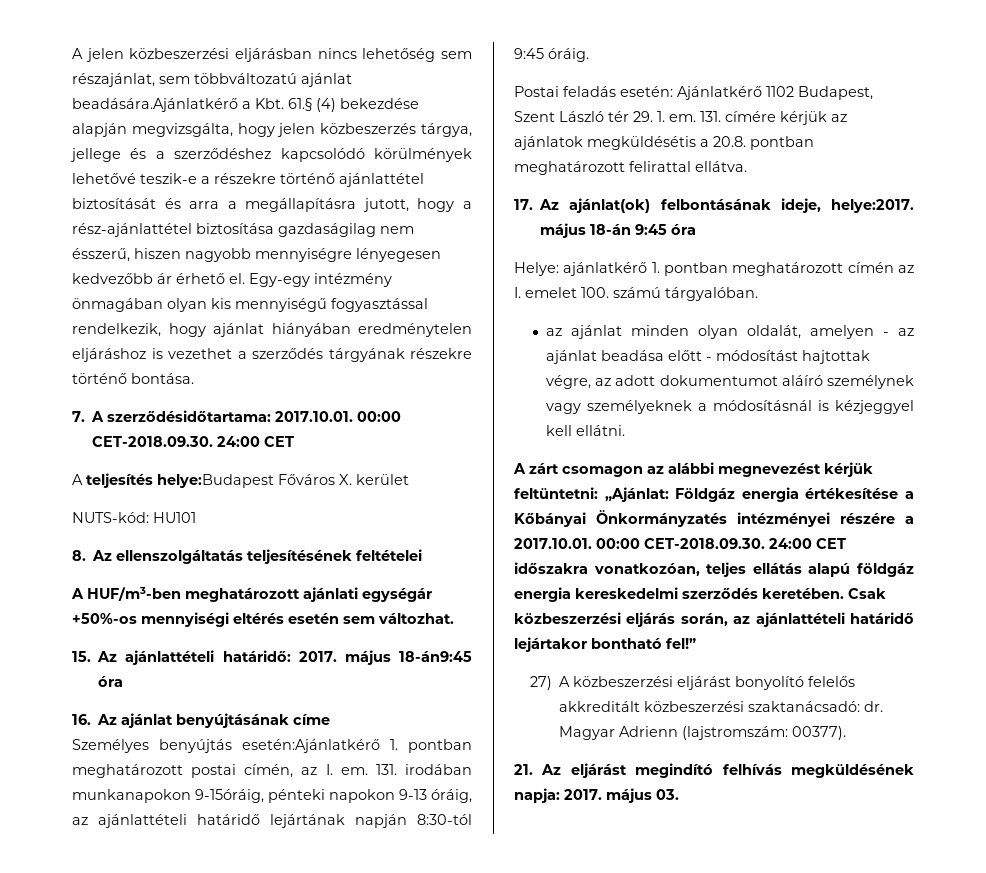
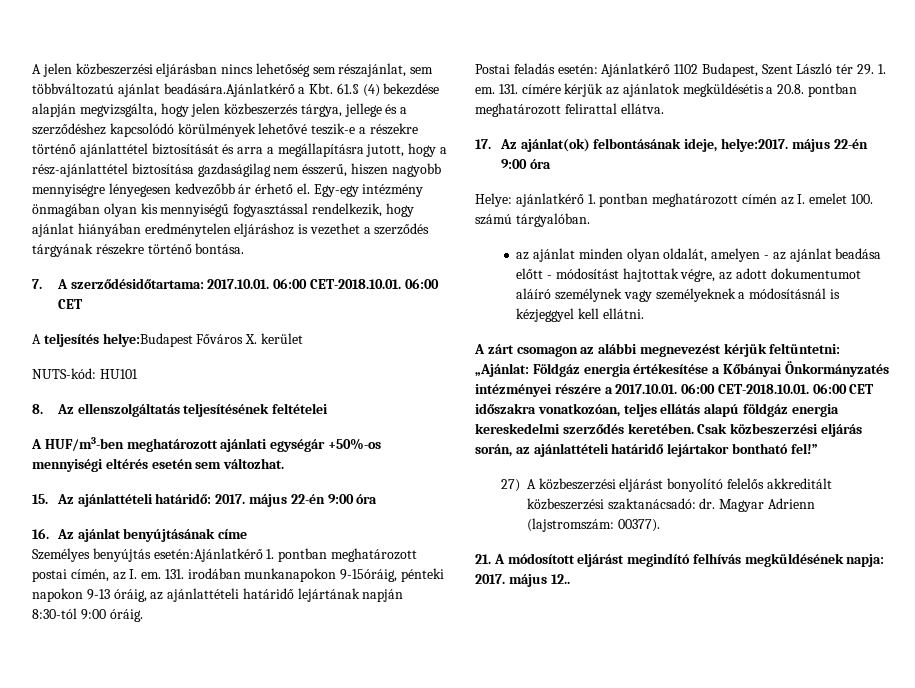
- 7. A szerződésidőtartama: 2017.10.01. 00:00 CET-2018.09.30. 24:00 CET
+ 7. A szerződésidőtartama: 2017.10.01. 06:00 CET-2018.10.01. 06:00 CET
- 15. Az ajánlattételi határidő: 2017. május 18-án9:45 óra
+ 15. Az ajánlattételi határidő: 2017. május 22-én 9:00 óra
- 131. irodában munkanapokon 9-15óráig, pénteki napokon 9-13 óráig, az ajánlattételi határidő lejártának napján 8:30-tól 9:45 óráig.
+ 131. irodában munkanapokon 9-15óráig, pénteki napokon 9-13 óráig, az ajánlattételi határidő lejártának napján 8:30-tól 9:00 óráig.
- 17. Az ajánlat(ok) felbontásának ideje, helye:2017. május 18-án 9:45 óra
+ 17. Az ajánlat(ok) felbontásának ideje, helye:2017. május 22-én 9:00 óra
- A zárt csomagon az alábbi megnevezést kérjük feltüntetni: „Ajánlat: Földgáz energia értékesítése a Kőbányai Önkormányzatés intézményei részére a 2017.10.01. 00:00 CET-2018.09.30. 24:00 CET időszakra vonatkozóan, teljes ellátás alapú földgáz energia kereskedelmi szerződés keretében.
+ A zárt csomagon az alábbi megnevezést kérjük feltüntetni: „Ajánlat: Földgáz energia értékesítése a Kőbányai Önkormányzatés intézményei részére a 2017.10.01. 06:00 CET-2018.10.01. 06:00 CET időszakra vonatkozóan, teljes ellátás alapú földgáz energia kereskedelmi szerződés keretében.
- 21. Az eljárást megindító felhívás megküldésének napja: 2017. május 03.
+ 21. A módosított eljárást megindító felhívás megküldésének napja: 2017. május 12..

